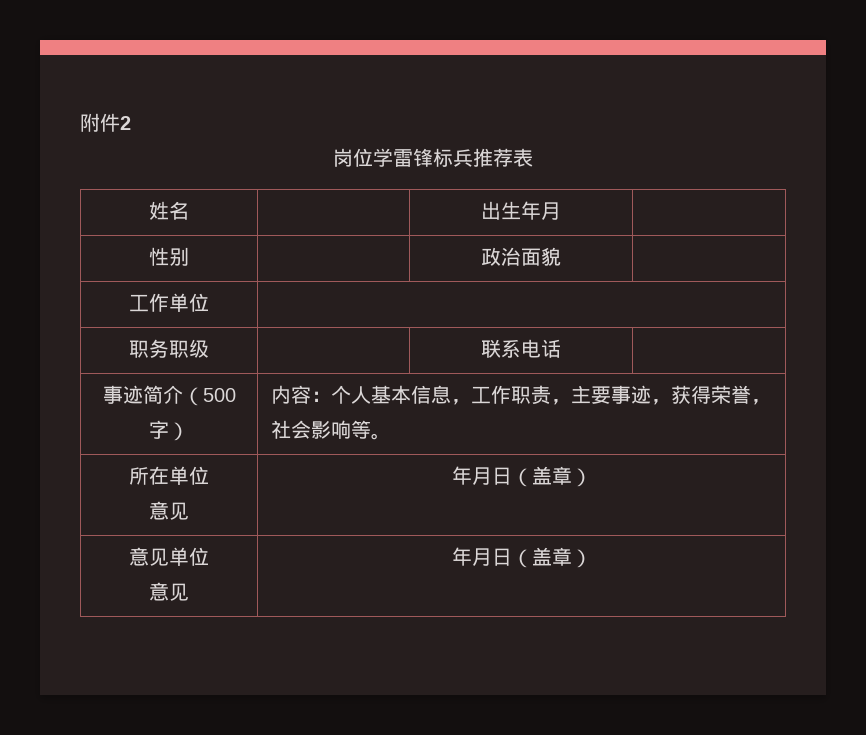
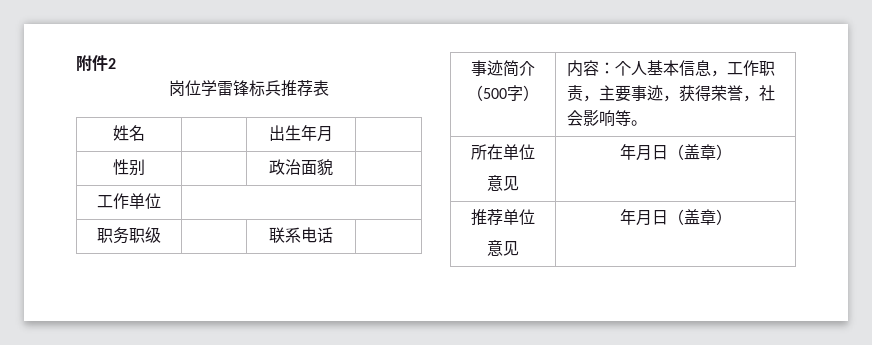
- 意见单位
+ 推荐单位

